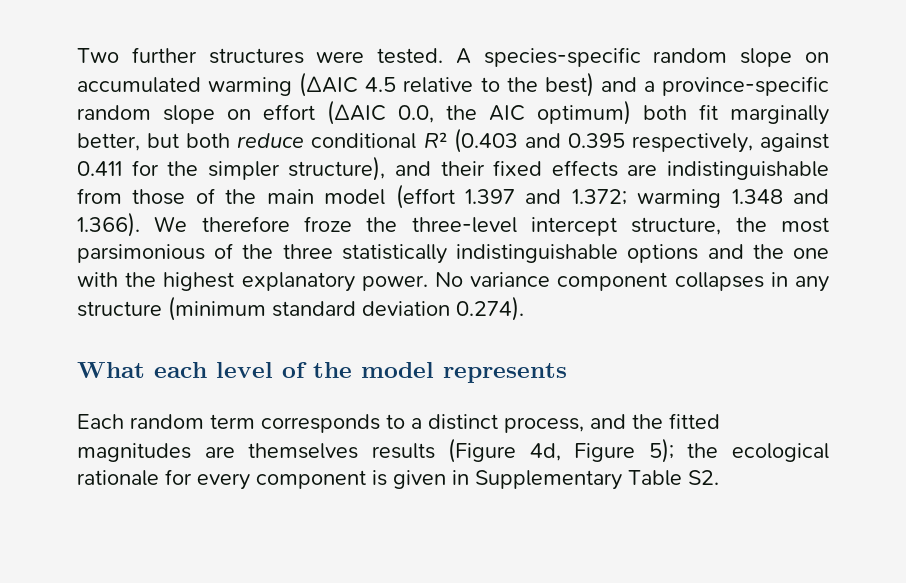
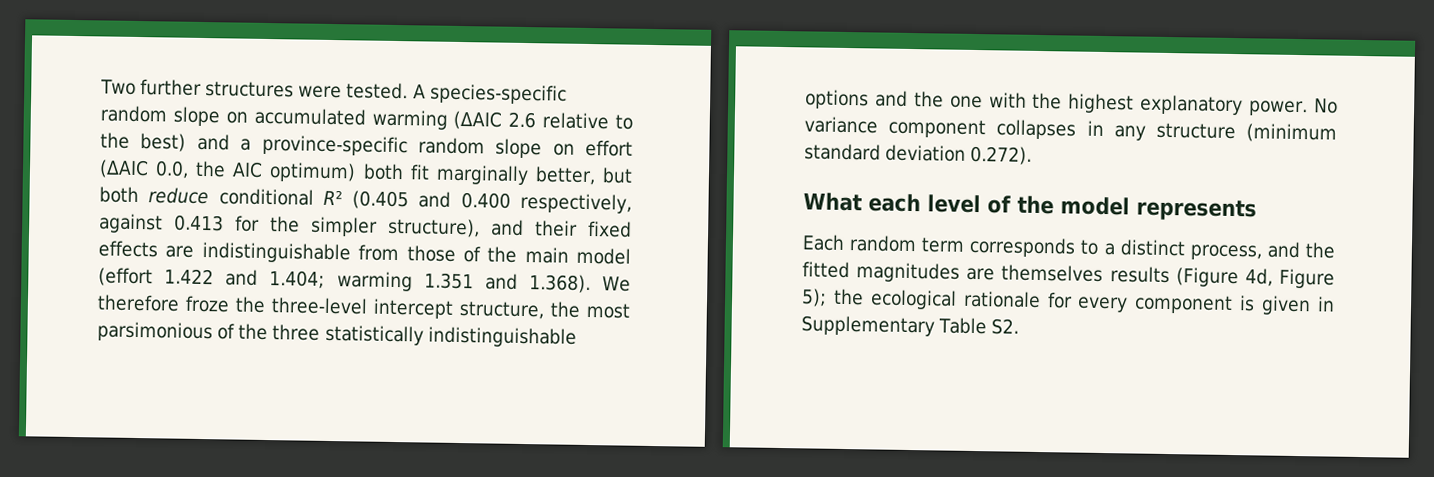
- A species-specific random slope on accumulated warming (ΔAIC 4.5 relative to the best) and a province-specific random slope on effort (ΔAIC 0.0, the AIC optimum) both fit marginally better, but both reduce conditional R² (0.403 and 0.395 respectively, against 0.411 for the simpler structure), and their fixed effects are indistinguishable from those of the main model (effort 1.397 and 1.372; warming 1.348 and 1.366). We therefore froze the three-level intercept structure, the most parsimonious of the three statistically indistinguishable options and the one with the highest explanatory power.
+ A species-specific random slope on accumulated warming (ΔAIC 2.6 relative to the best) and a province-specific random slope on effort (ΔAIC 0.0, the AIC optimum) both fit marginally better, but both reduce conditional R² (0.405 and 0.400 respectively, against 0.413 for the simpler structure), and their fixed effects are indistinguishable from those of the main model (effort 1.422 and 1.404; warming 1.351 and 1.368). We therefore froze the three-level intercept structure, the most parsimonious of the three statistically indistinguishable options and the one with the highest explanatory power.
- No variance component collapses in any structure (minimum standard deviation 0.274).
+ No variance component collapses in any structure (minimum standard deviation 0.272).

